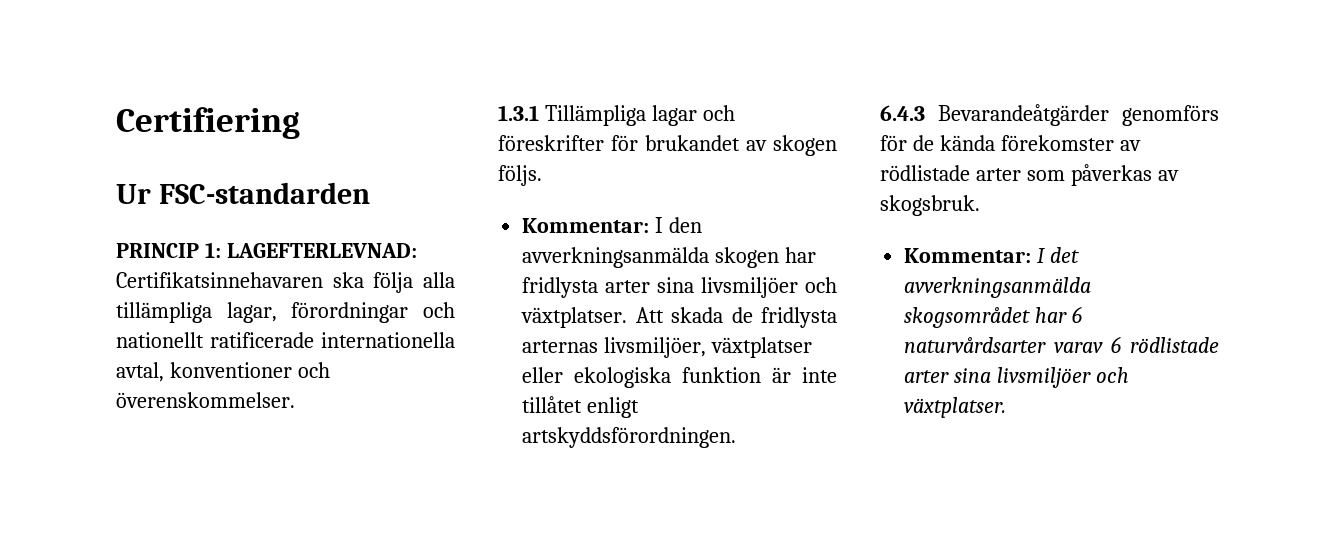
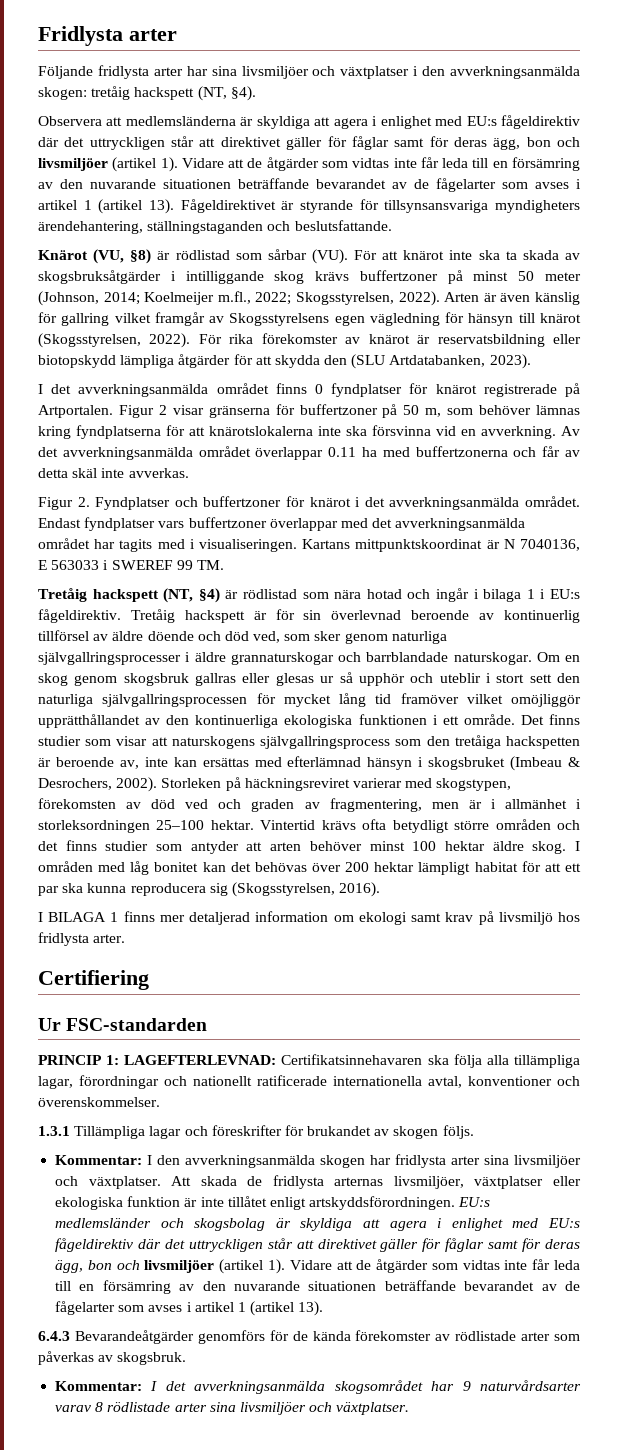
+ Fridlysta arter
+ Följande fridlysta arter har sina livsmiljöer och växtplatser i den avverkningsanmälda skogen: tretåig hackspett (NT, §4).
+ Observera att medlemsländerna är skyldiga att agera i enlighet med EU:s fågeldirektiv där det uttryckligen står att direktivet gäller för fåglar samt för deras ägg, bon och livsmiljöer (artikel 1). Vidare att de åtgärder som vidtas inte får leda till en försämring av den nuvarande situationen beträffande bevarandet av de fågelarter som avses i artikel 1 (artikel 13). Fågeldirektivet är styrande för tillsynsansvariga myndigheters ärendehantering, ställningstaganden och beslutsfattande.
+ Knärot (VU, §8) är rödlistad som sårbar (VU). För att knärot inte ska ta skada av skogsbruksåtgärder i intilliggande skog krävs buffertzoner på minst 50 meter (Johnson, 2014; Koelmeijer m.fl., 2022; Skogsstyrelsen, 2022). Arten är även känslig för gallring vilket framgår av Skogsstyrelsens egen vägledning för hänsyn till knärot (Skogsstyrelsen, 2022). För rika förekomster av knärot är reservatsbildning eller biotopskydd lämpliga åtgärder för att skydda den (SLU Artdatabanken, 2023).
+ I det avverkningsanmälda området finns 0 fyndplatser för knärot registrerade på Artportalen. Figur 2 visar gränserna för buffertzoner på 50 m, som behöver lämnas kring fyndplatserna för att knärotslokalerna inte ska försvinna vid en avverkning. Av det avverkningsanmälda området överlappar 0.11 ha med buffertzonerna och får av detta skäl inte avverkas.
+ Figur 2. Fyndplatser och buffertzoner för knärot i det avverkningsanmälda området. Endast fyndplatser vars buffertzoner överlappar med det avverkningsanmälda området har tagits med i visualiseringen. Kartans mittpunktskoordinat är N 7040136, E 563033 i SWEREF 99 TM.
+ Tretåig hackspett (NT, §4) är rödlistad som nära hotad och ingår i bilaga 1 i EU:s fågeldirektiv. Tretåig hackspett är för sin överlevnad beroende av kontinuerlig tillförsel av äldre döende och död ved, som sker genom naturliga självgallringsprocesser i äldre grannaturskogar och barrblandade naturskogar. Om en skog genom skogsbruk gallras eller glesas ur så upphör och uteblir i stort sett den naturliga självgallringsprocessen för mycket lång tid framöver vilket omöjliggör upprätthållandet av den kontinuerliga ekologiska funktionen i ett område. Det finns studier som visar att naturskogens självgallringsprocess som den tretåiga hackspetten är beroende av, inte kan ersättas med efterlämnad hänsyn i skogsbruket (Imbeau & Desrochers, 2002). Storleken på häckningsreviret varierar med skogstypen, förekomsten av död ved och graden av fragmentering, men är i allmänhet i storleksordningen 25–100 hektar. Vintertid krävs ofta betydligt större områden och det finns studier som antyder att arten behöver minst 100 hektar äldre skog. I områden med låg bonitet kan det behövas över 200 hektar lämpligt habitat för att ett par ska kunna reproducera sig (Skogsstyrelsen, 2016).
+ I BILAGA 1 finns mer detaljerad information om ekologi samt krav på livsmiljö hos fridlysta arter.
+ EU:s medlemsländer och skogsbolag är skyldiga att agera i enlighet med EU:s fågeldirektiv där det uttryckligen står att direktivet gäller för fåglar samt för deras ägg, bon och livsmiljöer (artikel 1). Vidare att de åtgärder som vidtas inte får leda till en försämring av den nuvarande situationen beträffande bevarandet av de fågelarter som avses i artikel 1 (artikel 13).
- Kommentar: I det avverkningsanmälda skogsområdet har 6 naturvårdsarter varav 6 rödlistade arter sina livsmiljöer och växtplatser.
+ Kommentar: I det avverkningsanmälda skogsområdet har 9 naturvårdsarter varav 8 rödlistade arter sina livsmiljöer och växtplatser.

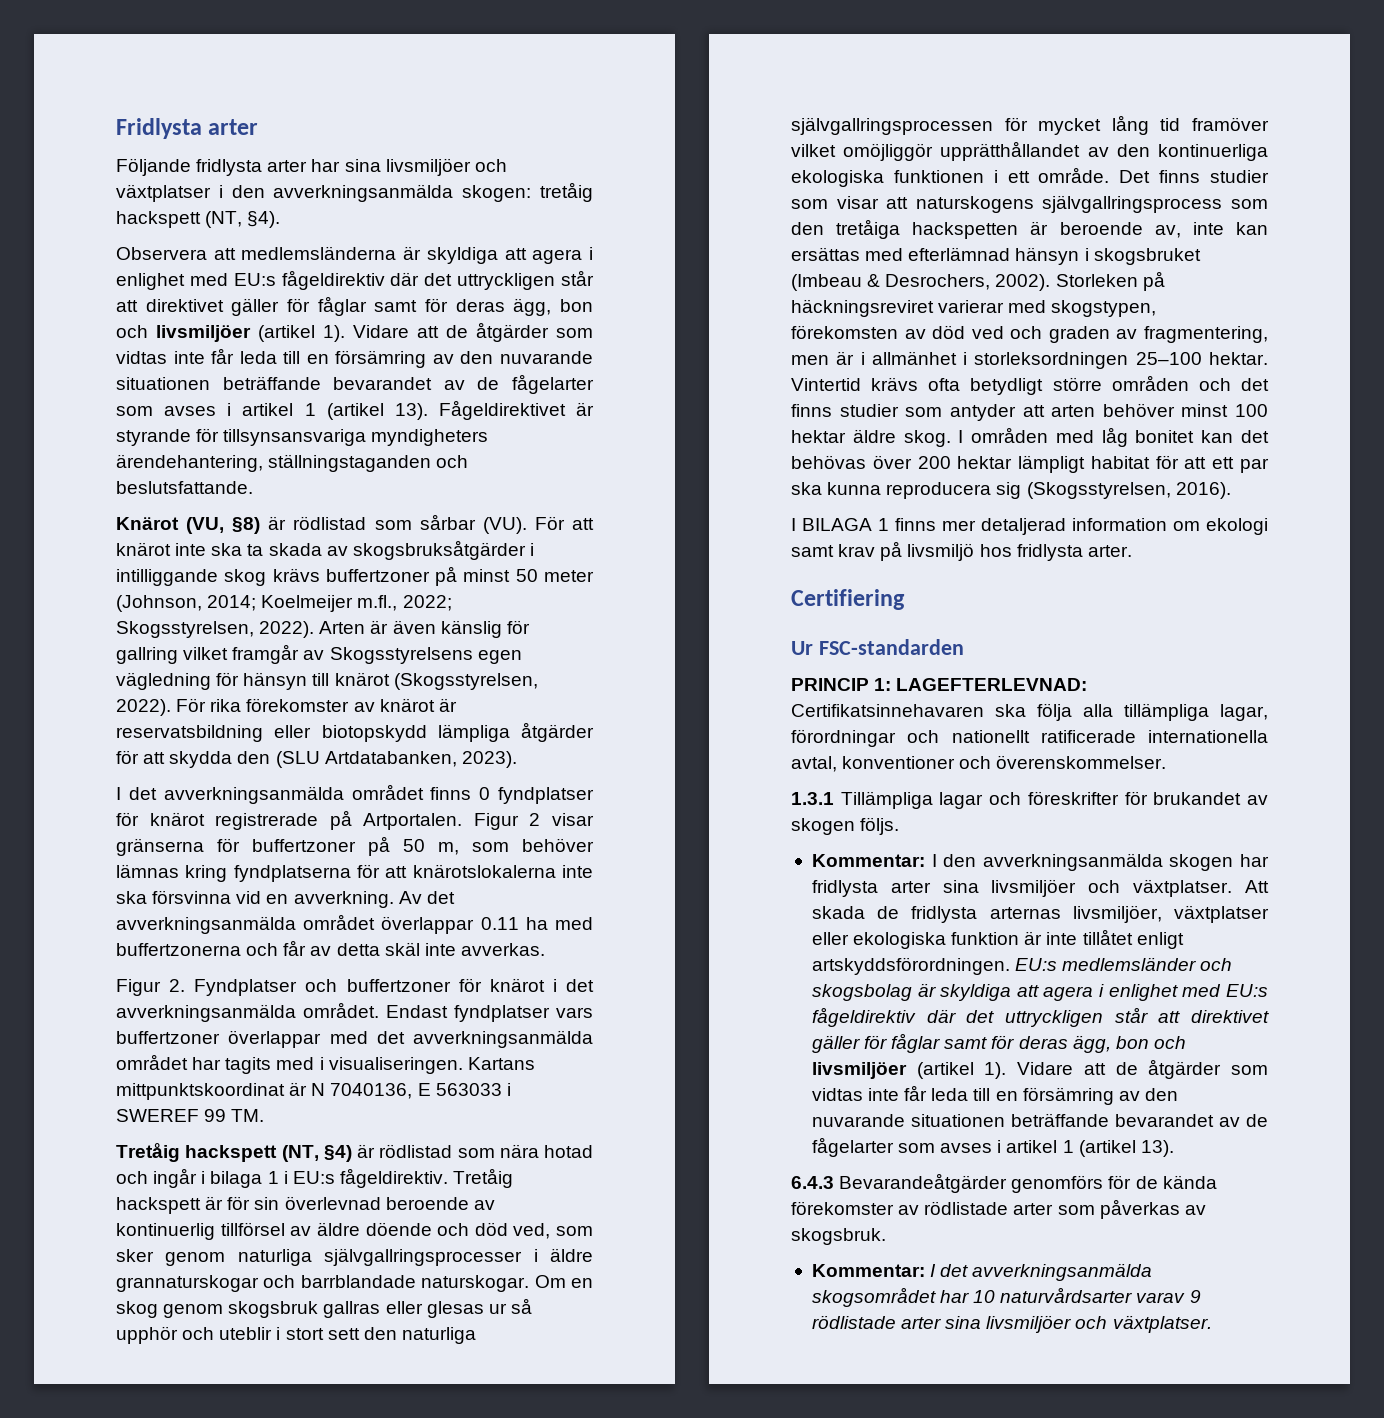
- Kommentar: I det avverkningsanmälda skogsområdet har 9 naturvårdsarter varav 8 rödlistade arter sina livsmiljöer och växtplatser.
+ Kommentar: I det avverkningsanmälda skogsområdet har 10 naturvårdsarter varav 9 rödlistade arter sina livsmiljöer och växtplatser.

